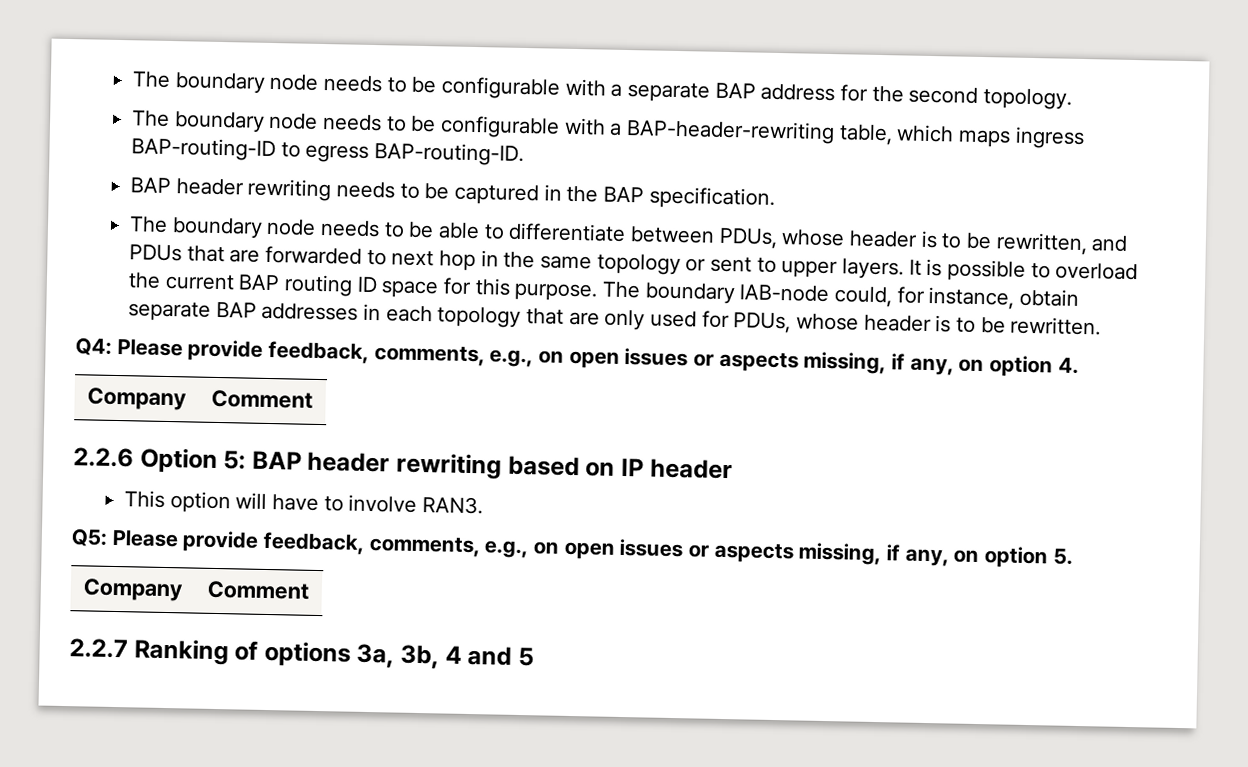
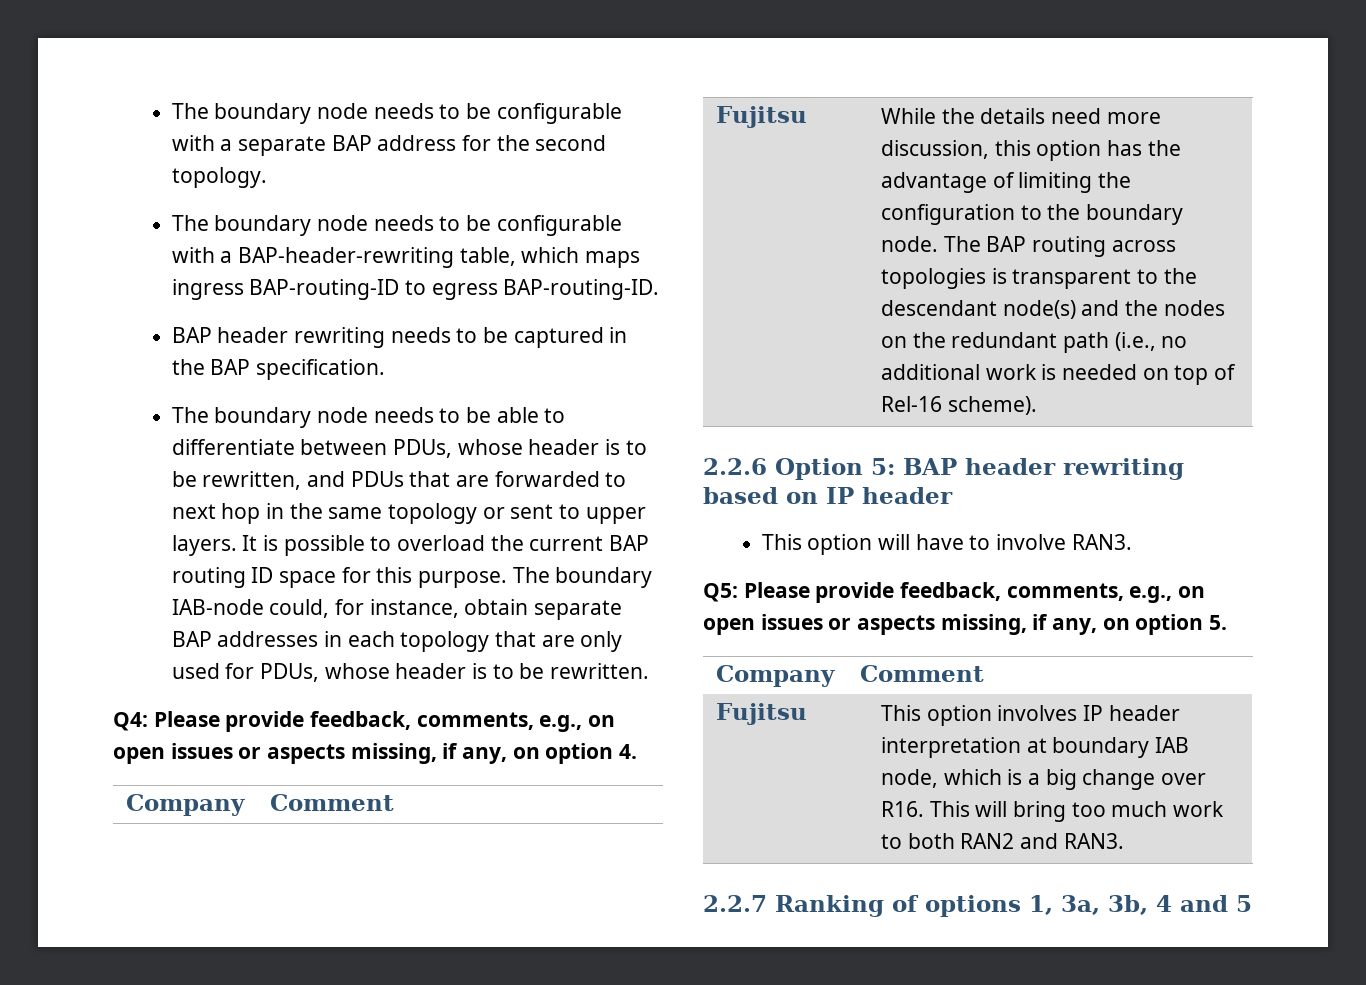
+ Fujitsu | While the details need more discussion, this option has the advantage of limiting the configuration to the boundary node. The BAP routing across topologies is transparent to the descendant node(s) and the nodes on the redundant path (i.e., no additional work is needed on top of Rel-16 scheme).
+ Fujitsu | This option involves IP header interpretation at boundary IAB node, which is a big change over R16. This will bring too much work to both RAN2 and RAN3.
- 2.2.7 Ranking of options 3a, 3b, 4 and 5
+ 2.2.7 Ranking of options 1, 3a, 3b, 4 and 5

